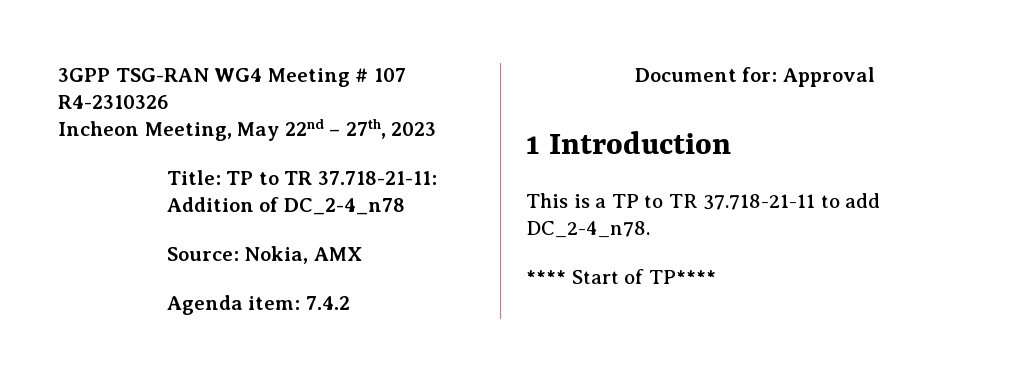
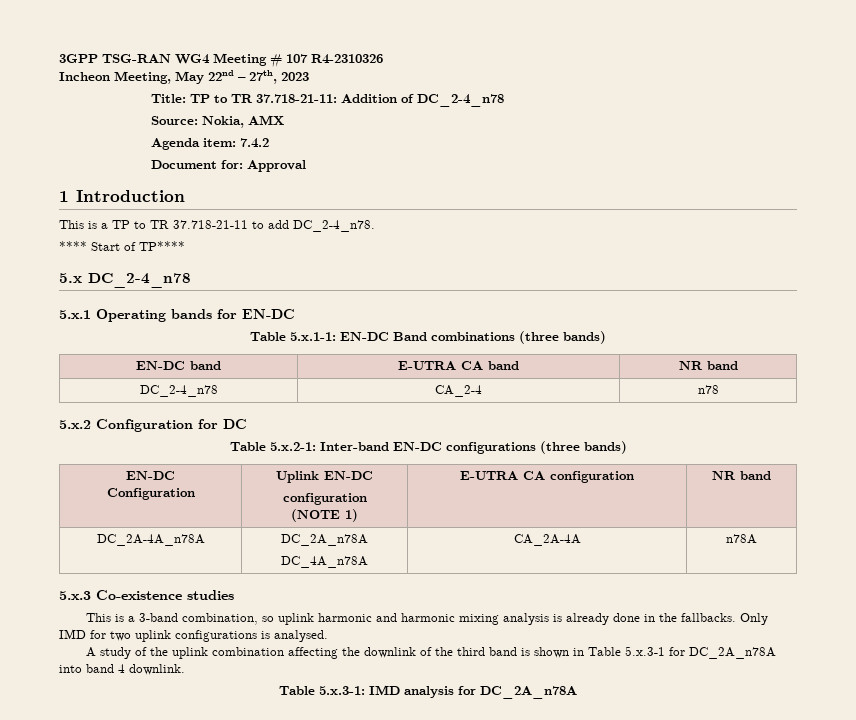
+ 5.x DC_2-4_n78
+ 5.x.1 Operating bands for EN-DC
+ Table 5.x.1-1: EN-DC Band combinations (three bands)
+ EN-DC band | E-UTRA CA band | NR band
+ DC_2-4_n78 | CA_2-4 | n78
+ 5.x.2 Configuration for DC
+ Table 5.x.2-1: Inter-band EN-DC configurations (three bands)
+ EN-DC
+ Configuration | Uplink EN-DC
+ configuration
+ (NOTE 1) | E-UTRA CA configuration | NR band
+ DC_2A-4A_n78A | DC_2A_n78A
+ DC_4A_n78A | CA_2A-4A | n78A
+ 5.x.3 Co-existence studies
+ This is a 3-band combination, so uplink harmonic and harmonic mixing analysis is already done in the fallbacks. Only IMD for two uplink configurations is analysed.
+ A study of the uplink combination affecting the downlink of the third band is shown in Table 5.x.3-1 for DC_2A_n78A into band 4 downlink.
+ Table 5.x.3-1: IMD analysis for DC_2A_n78A

